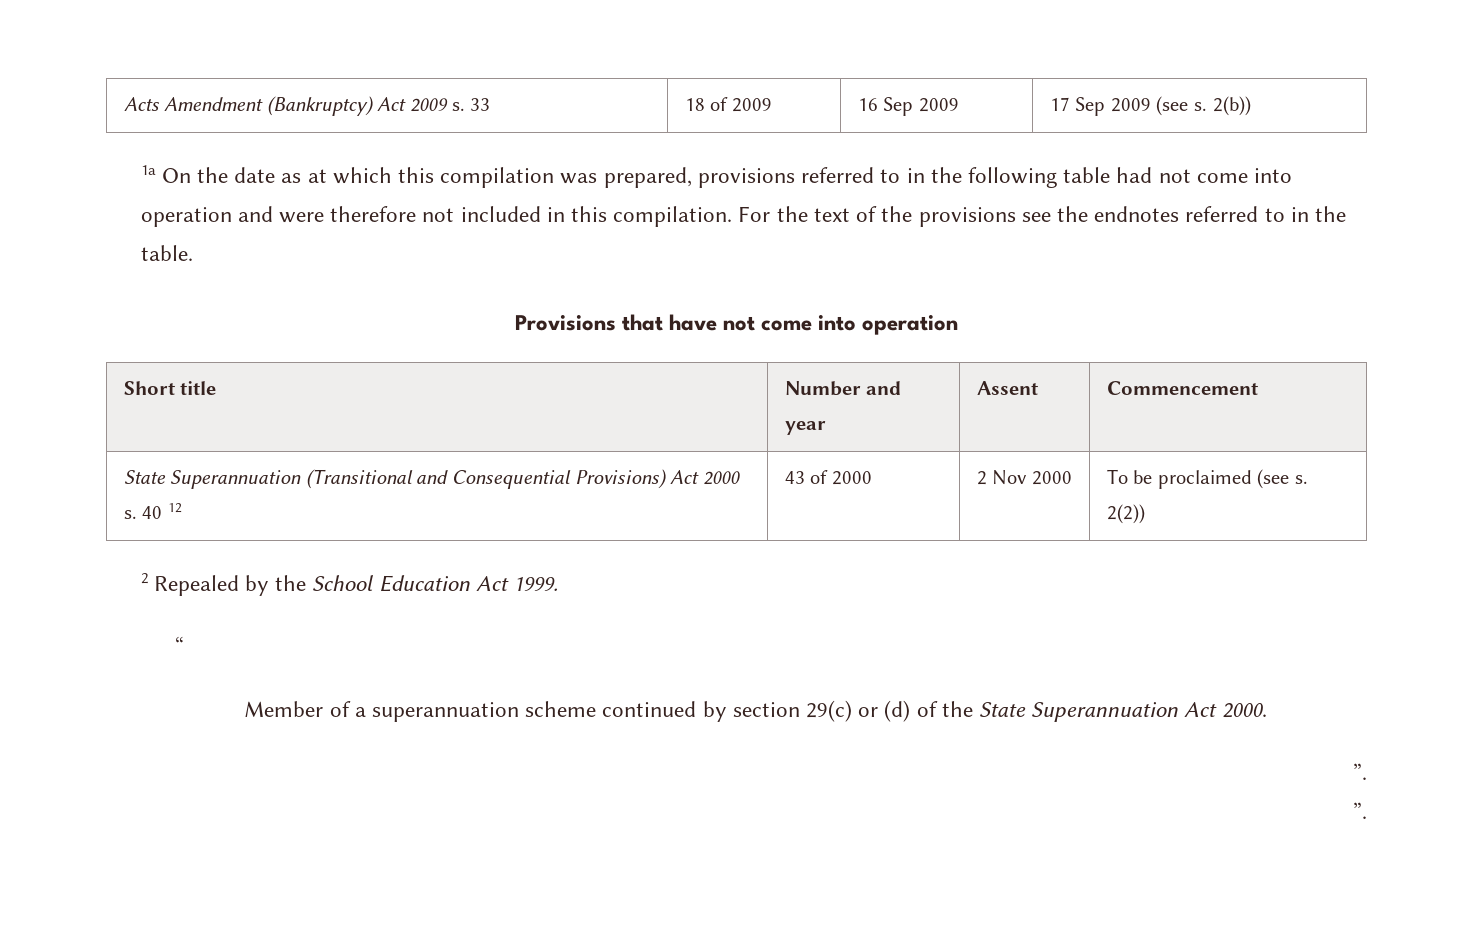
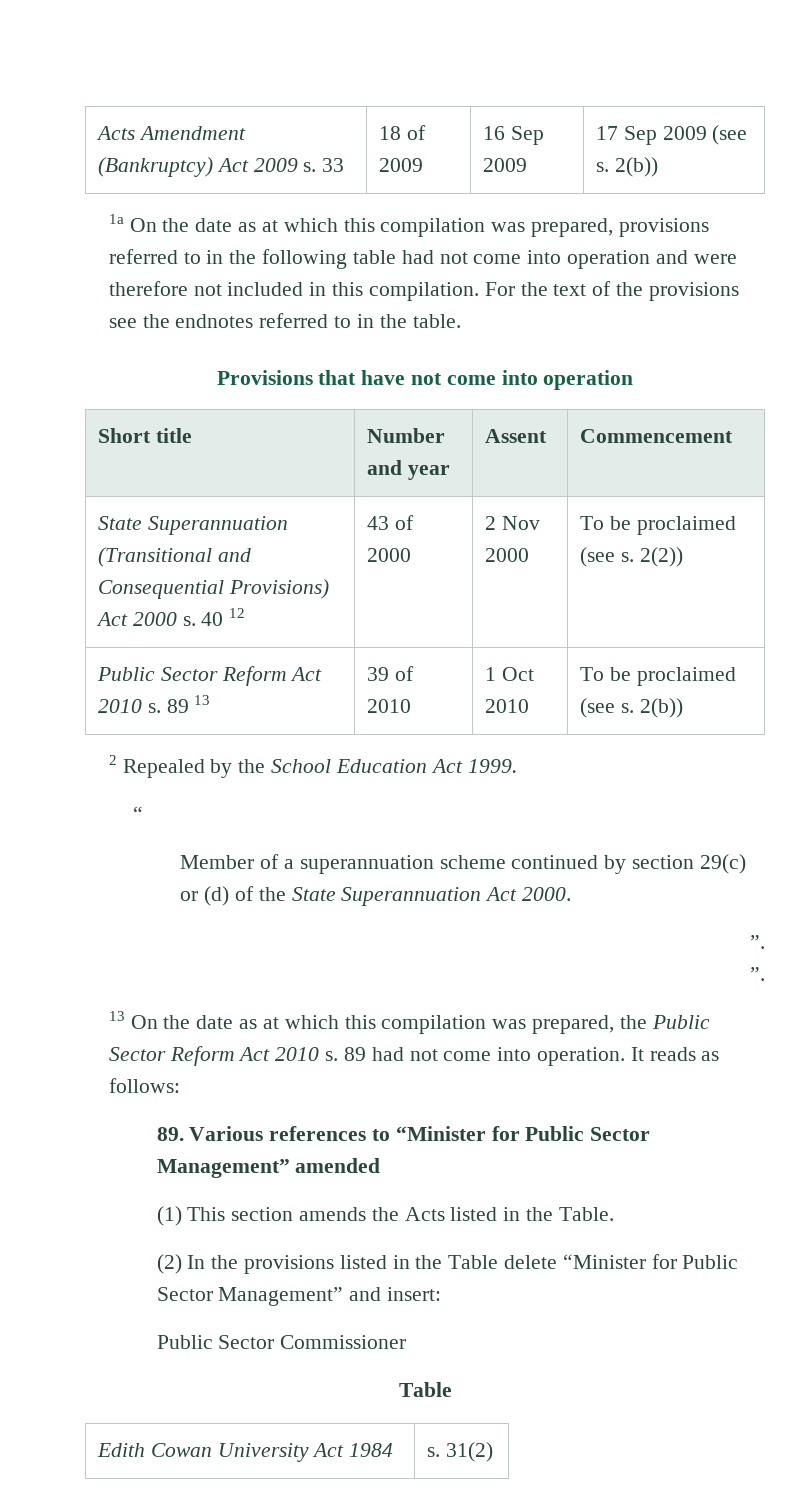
+ Public Sector Reform Act 2010 s. 89 13 | 39 of 2010 | 1 Oct 2010 | To be proclaimed (see s. 2(b))
+ 13 On the date as at which this compilation was prepared, the Public Sector Reform Act 2010 s. 89 had not come into operation. It reads as follows:
+ 89. Various references to “Minister for Public Sector Management” amended
+ (1) This section amends the Acts listed in the Table.
+ (2) In the provisions listed in the Table delete “Minister for Public Sector Management” and insert:
+ Public Sector Commissioner
+ Table
+ Edith Cowan University Act 1984 | s. 31(2)

